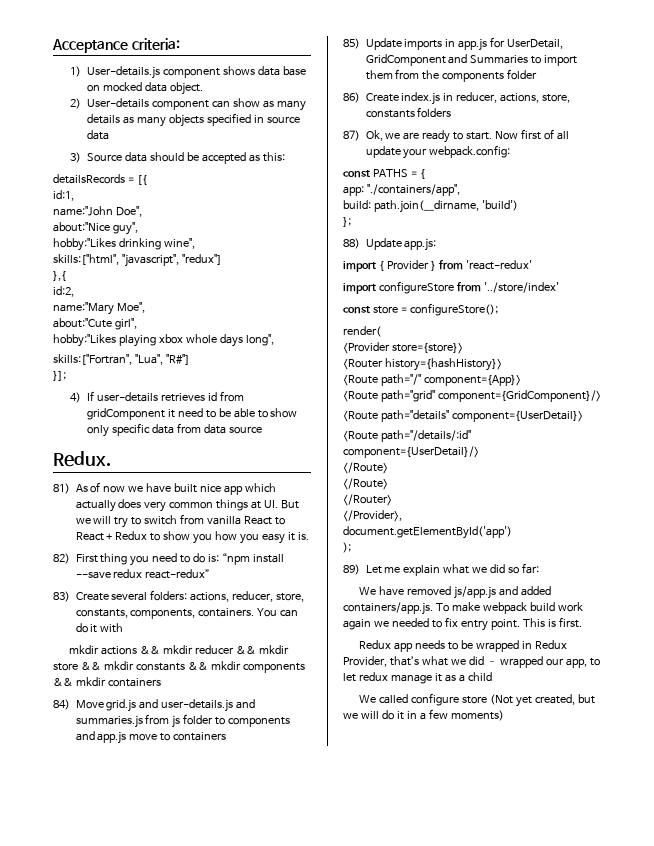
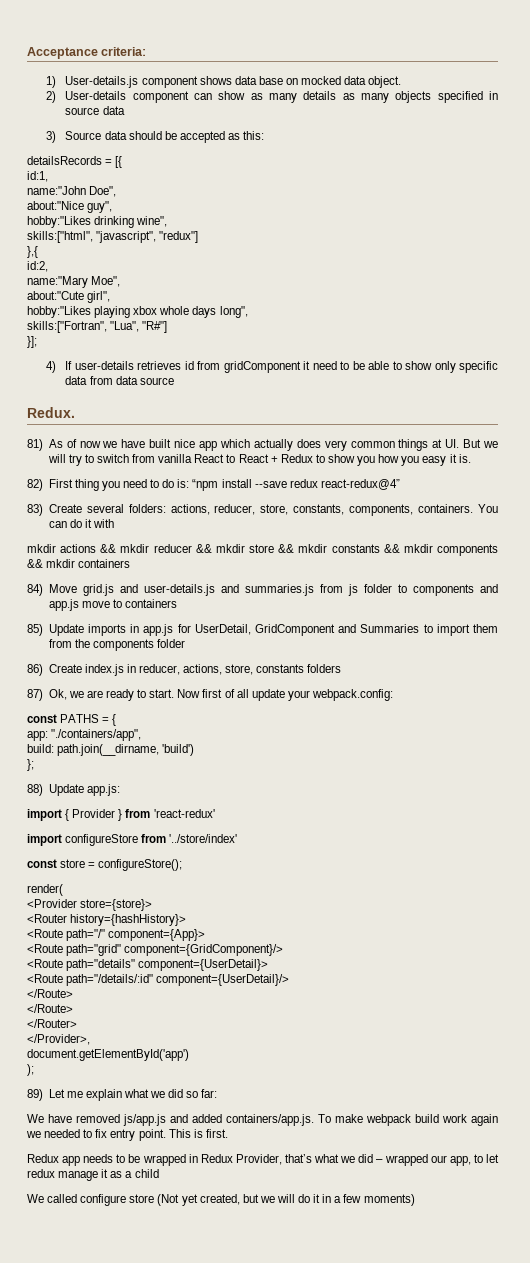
- 82) First thing you need to do is: “npm install --save redux react-redux”
+ 82) First thing you need to do is: “npm install --save redux react-redux@4”

